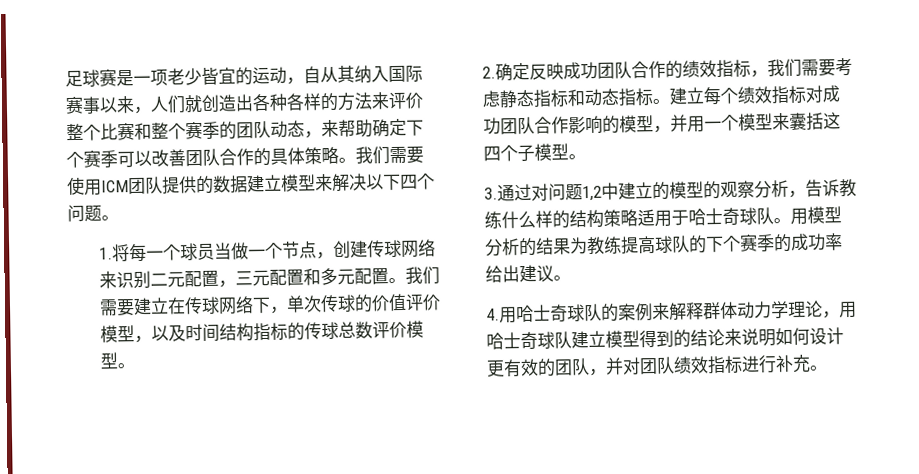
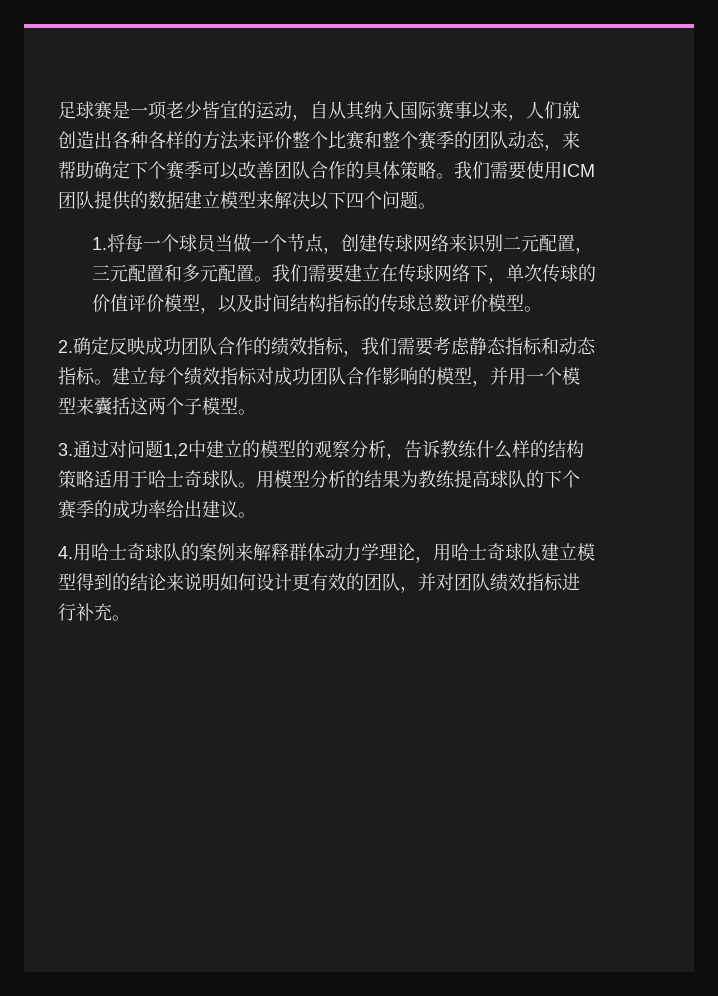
- 建立每个绩效指标对成功团队合作影响的模型，并用一个模型来囊括这四个子模型。
+ 建立每个绩效指标对成功团队合作影响的模型，并用一个模型来囊括这两个子模型。

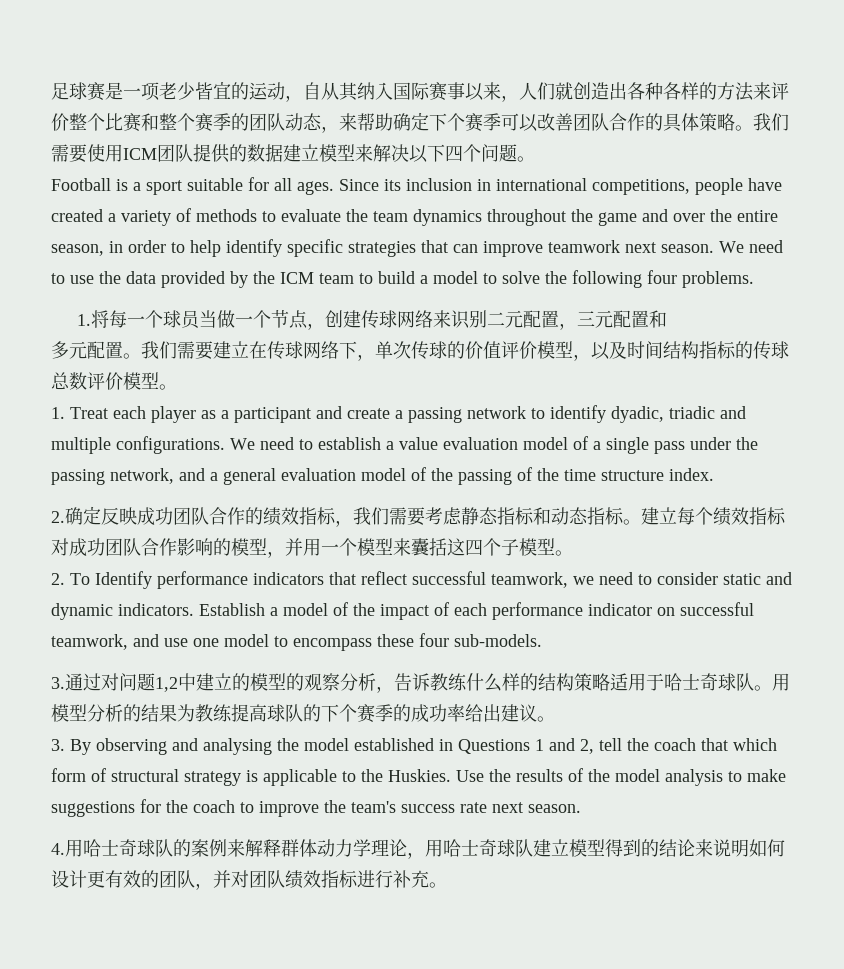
+ Football is a sport suitable for all ages. Since its inclusion in international competitions, people have created a variety of methods to evaluate the team dynamics throughout the game and over the entire season, in order to help identify specific strategies that can improve teamwork next season. We need to use the data provided by the ICM team to build a model to solve the following four problems.
- 1.将每一个球员当做一个节点，创建传球网络来识别二元配置，三元配置和多元配置。
+ 1.将每一个球员当做一个节点，创建传球网络来识别二元配置，三元配置和
+ 多元配置。
+ 1. Treat each player as a participant and create a passing network to identify dyadic, triadic and multiple configurations. We need to establish a value evaluation model of a single pass under the passing network, and a general evaluation model of the passing of the time structure index.
- 建立每个绩效指标对成功团队合作影响的模型，并用一个模型来囊括这两个子模型。
+ 建立每个绩效指标对成功团队合作影响的模型，并用一个模型来囊括这四个子模型。
+ 2. To Identify performance indicators that reflect successful teamwork, we need to consider static and dynamic indicators. Establish a model of the impact of each performance indicator on successful teamwork, and use one model to encompass these four sub-models.
+ 3. By observing and analysing the model established in Questions 1 and 2, tell the coach that which form of structural strategy is applicable to the Huskies. Use the results of the model analysis to make suggestions for the coach to improve the team's success rate next season.

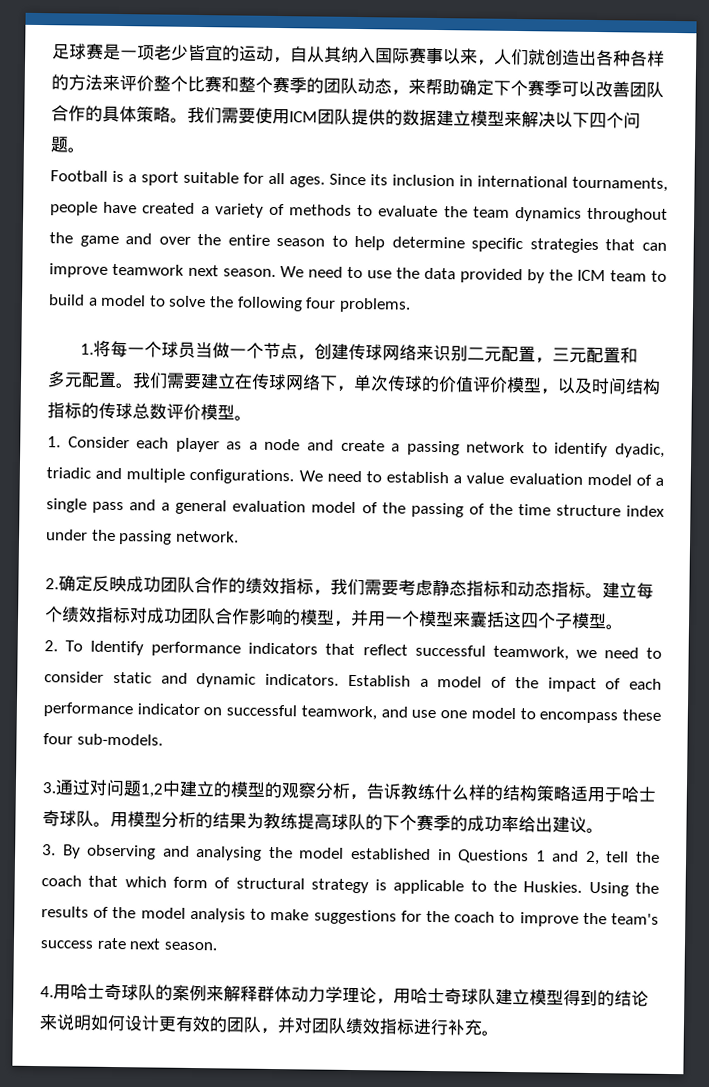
- Since its inclusion in international competitions, people have created a variety of methods to evaluate the team dynamics throughout the game and over the entire season, in order to help identify specific strategies that can improve teamwork next season.
+ Since its inclusion in international tournaments, people have created a variety of methods to evaluate the team dynamics throughout the game and over the entire season to help determine specific strategies that can improve teamwork next season.
- 1. Treat each player as a participant and create a passing network to identify dyadic, triadic and multiple configurations.
+ 1. Consider each player as a node and create a passing network to identify dyadic, triadic and multiple configurations.
- We need to establish a value evaluation model of a single pass under the passing network, and a general evaluation model of the passing of the time structure index.
+ We need to establish a value evaluation model of a single pass and a general evaluation model of the passing of the time structure index under the passing network.
- Use the results of the model analysis to make suggestions for the coach to improve the team's success rate next season.
+ Using the results of the model analysis to make suggestions for the coach to improve the team's success rate next season.

